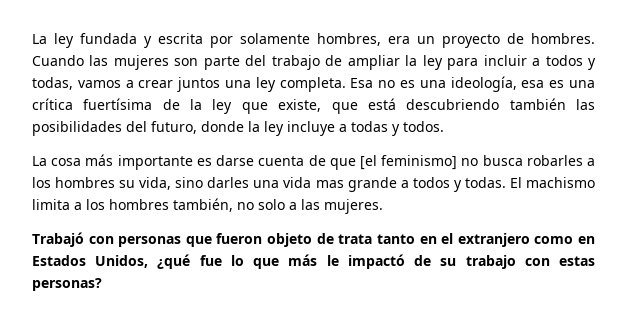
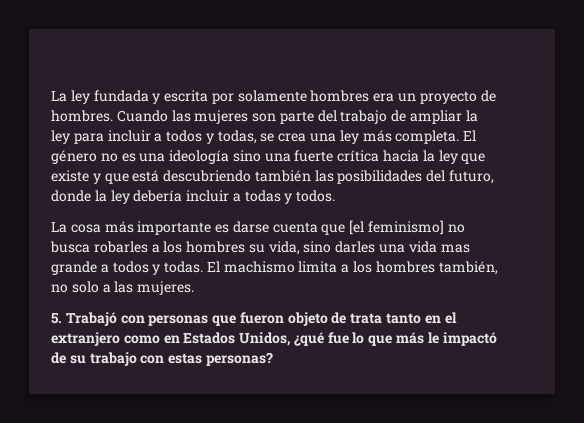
- La ley fundada y escrita por solamente hombres, era un proyecto de hombres.
+ La ley fundada y escrita por solamente hombres era un proyecto de hombres.
- Cuando las mujeres son parte del trabajo de ampliar la ley para incluir a todos y todas, vamos a crear juntos una ley completa. Esa no es una ideología, esa es una crítica fuertísima de la ley que existe, que está descubriendo también las posibilidades del futuro, donde la ley incluye a todas y todos.
+ Cuando las mujeres son parte del trabajo de ampliar la ley para incluir a todos y todas, se crea una ley más completa. El género no es una ideología sino una fuerte crítica hacia la ley que existe y que está descubriendo también las posibilidades del futuro, donde la ley debería incluir a todas y todos.
- La cosa más importante es darse cuenta de que [el feminismo] no busca robarles a los hombres su vida, sino darles una vida mas grande a todos y todas.
+ La cosa más importante es darse cuenta que [el feminismo] no busca robarles a los hombres su vida, sino darles una vida mas grande a todos y todas.
- Trabajó con personas que fueron objeto de trata tanto en el extranjero como en Estados Unidos, ¿qué fue lo que más le impactó de su trabajo con estas personas?
+ 5. Trabajó con personas que fueron objeto de trata tanto en el extranjero como en Estados Unidos, ¿qué fue lo que más le impactó de su trabajo con estas personas?

